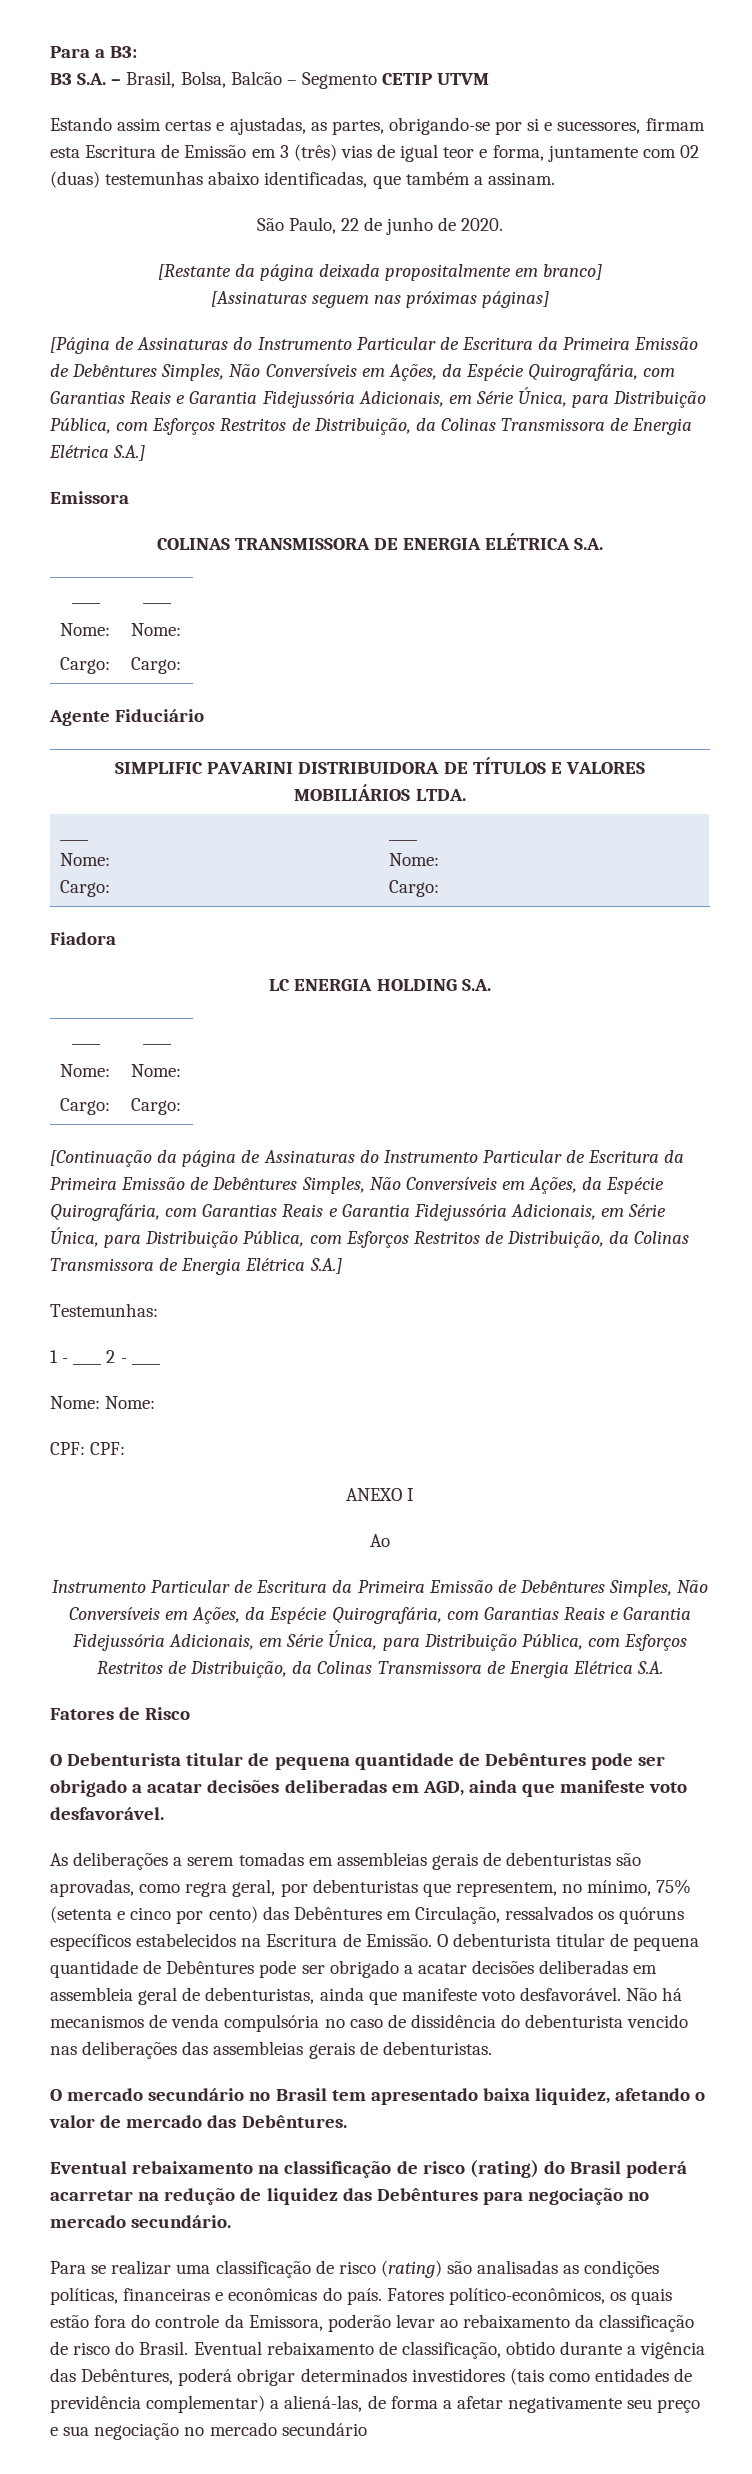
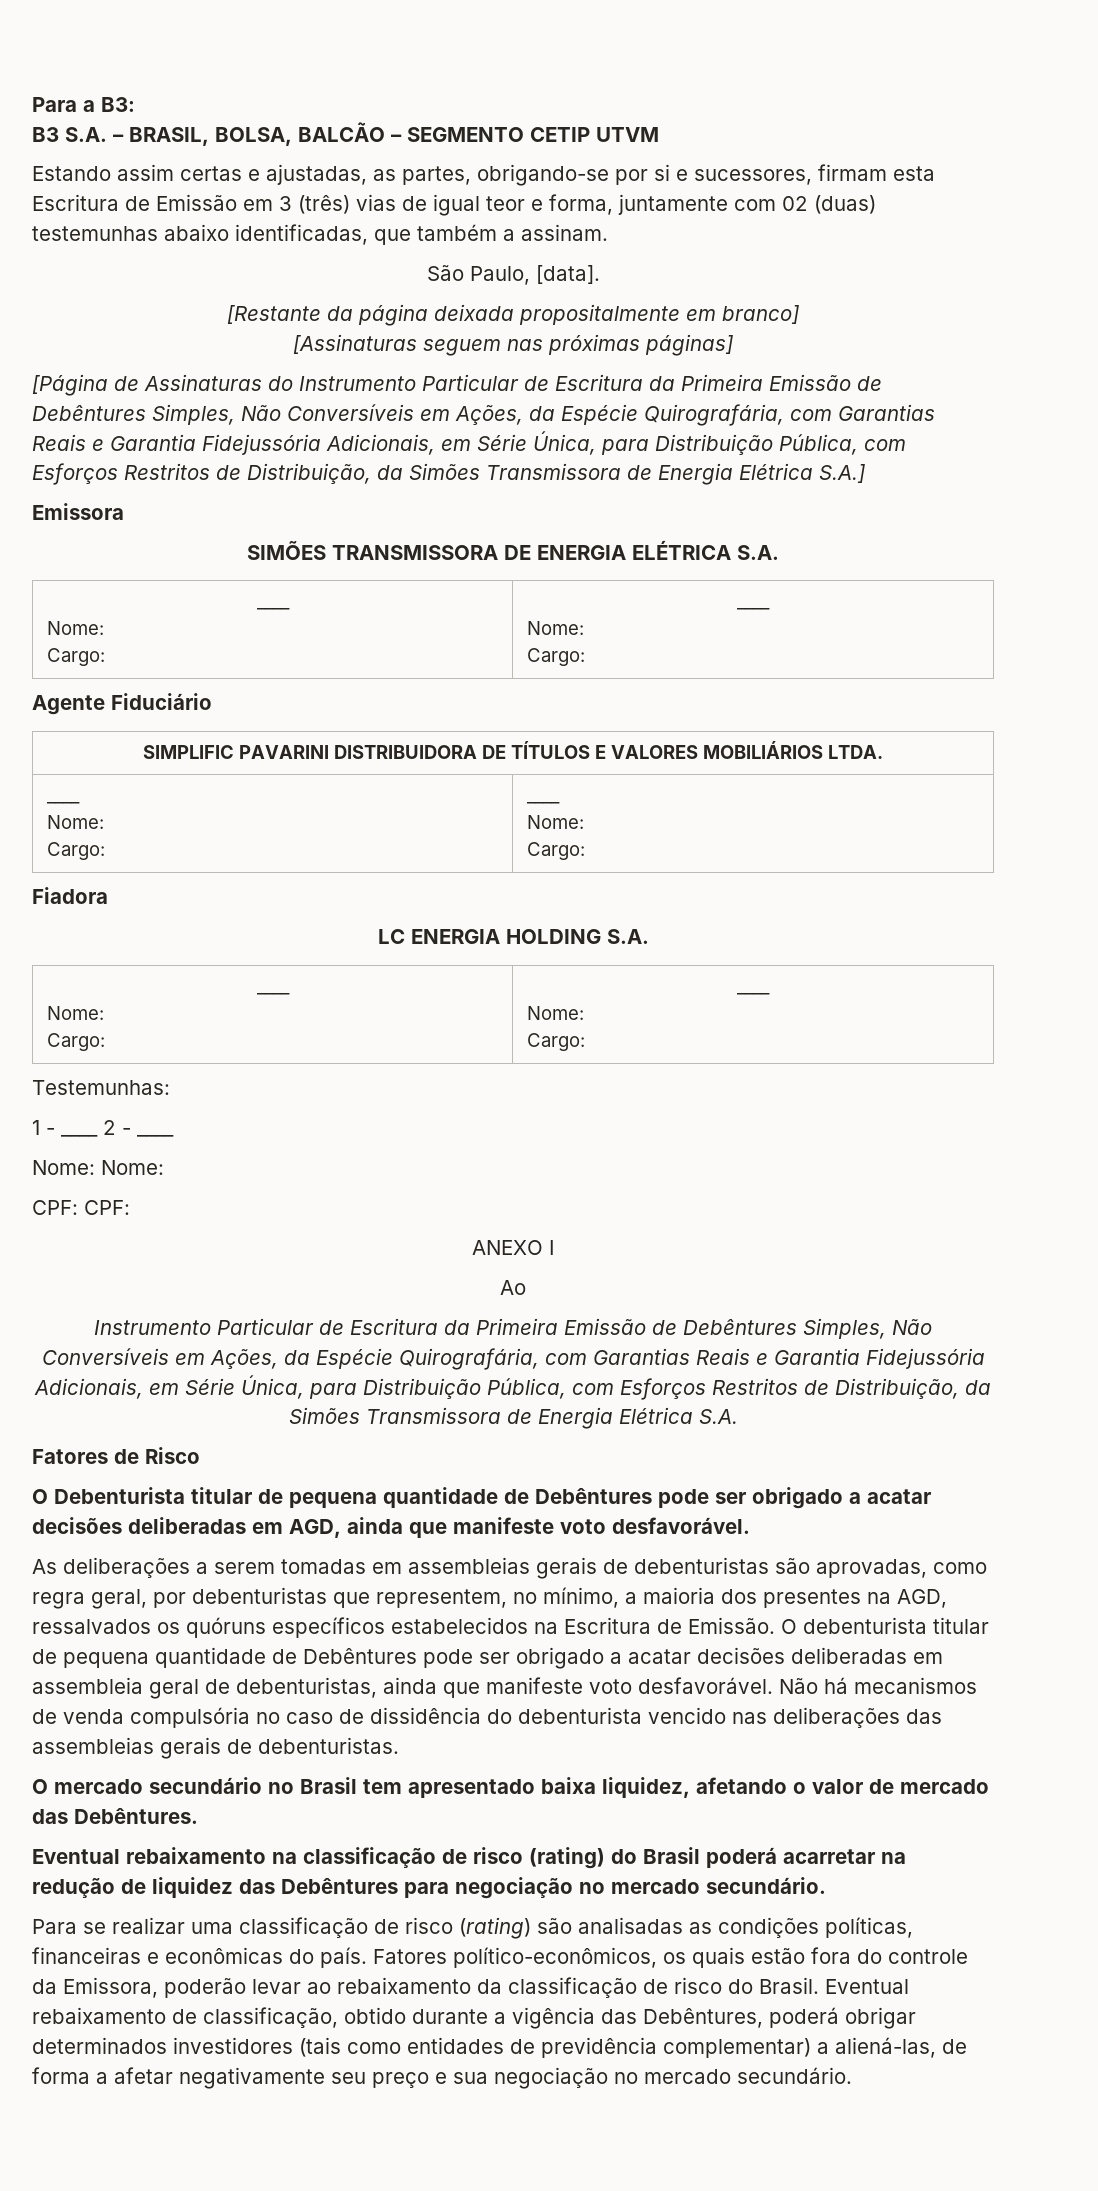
- B3 S.A. – Brasil, Bolsa, Balcão – Segmento CETIP UTVM
+ B3 S.A. – BRASIL, BOLSA, BALCÃO – SEGMENTO CETIP UTVM
- São Paulo, 22 de junho de 2020.
+ São Paulo, [data].
- [Página de Assinaturas do Instrumento Particular de Escritura da Primeira Emissão de Debêntures Simples, Não Conversíveis em Ações, da Espécie Quirografária, com Garantias Reais e Garantia Fidejussória Adicionais, em Série Única, para Distribuição Pública, com Esforços Restritos de Distribuição, da Colinas Transmissora de Energia Elétrica S.A.]
+ [Página de Assinaturas do Instrumento Particular de Escritura da Primeira Emissão de Debêntures Simples, Não Conversíveis em Ações, da Espécie Quirografária, com Garantias Reais e Garantia Fidejussória Adicionais, em Série Única, para Distribuição Pública, com Esforços Restritos de Distribuição, da Simões Transmissora de Energia Elétrica S.A.]
- COLINAS TRANSMISSORA DE ENERGIA ELÉTRICA S.A.
+ SIMÕES TRANSMISSORA DE ENERGIA ELÉTRICA S.A.
- [Continuação da página de Assinaturas do Instrumento Particular de Escritura da Primeira Emissão de Debêntures Simples, Não Conversíveis em Ações, da Espécie Quirografária, com Garantias Reais e Garantia Fidejussória Adicionais, em Série Única, para Distribuição Pública, com Esforços Restritos de Distribuição, da Colinas Transmissora de Energia Elétrica S.A.]
- Instrumento Particular de Escritura da Primeira Emissão de Debêntures Simples, Não Conversíveis em Ações, da Espécie Quirografária, com Garantias Reais e Garantia Fidejussória Adicionais, em Série Única, para Distribuição Pública, com Esforços Restritos de Distribuição, da Colinas Transmissora de Energia Elétrica S.A.
+ Instrumento Particular de Escritura da Primeira Emissão de Debêntures Simples, Não Conversíveis em Ações, da Espécie Quirografária, com Garantias Reais e Garantia Fidejussória Adicionais, em Série Única, para Distribuição Pública, com Esforços Restritos de Distribuição, da Simões Transmissora de Energia Elétrica S.A.
- As deliberações a serem tomadas em assembleias gerais de debenturistas são aprovadas, como regra geral, por debenturistas que representem, no mínimo, 75% (setenta e cinco por cento) das Debêntures em Circulação, ressalvados os quóruns específicos estabelecidos na Escritura de Emissão.
+ As deliberações a serem tomadas em assembleias gerais de debenturistas são aprovadas, como regra geral, por debenturistas que representem, no mínimo, a maioria dos presentes na AGD, ressalvados os quóruns específicos estabelecidos na Escritura de Emissão.
- Eventual rebaixamento de classificação, obtido durante a vigência das Debêntures, poderá obrigar determinados investidores (tais como entidades de previdência complementar) a aliená-las, de forma a afetar negativamente seu preço e sua negociação no mercado secundário
+ Eventual rebaixamento de classificação, obtido durante a vigência das Debêntures, poderá obrigar determinados investidores (tais como entidades de previdência complementar) a aliená-las, de forma a afetar negativamente seu preço e sua negociação no mercado secundário.

